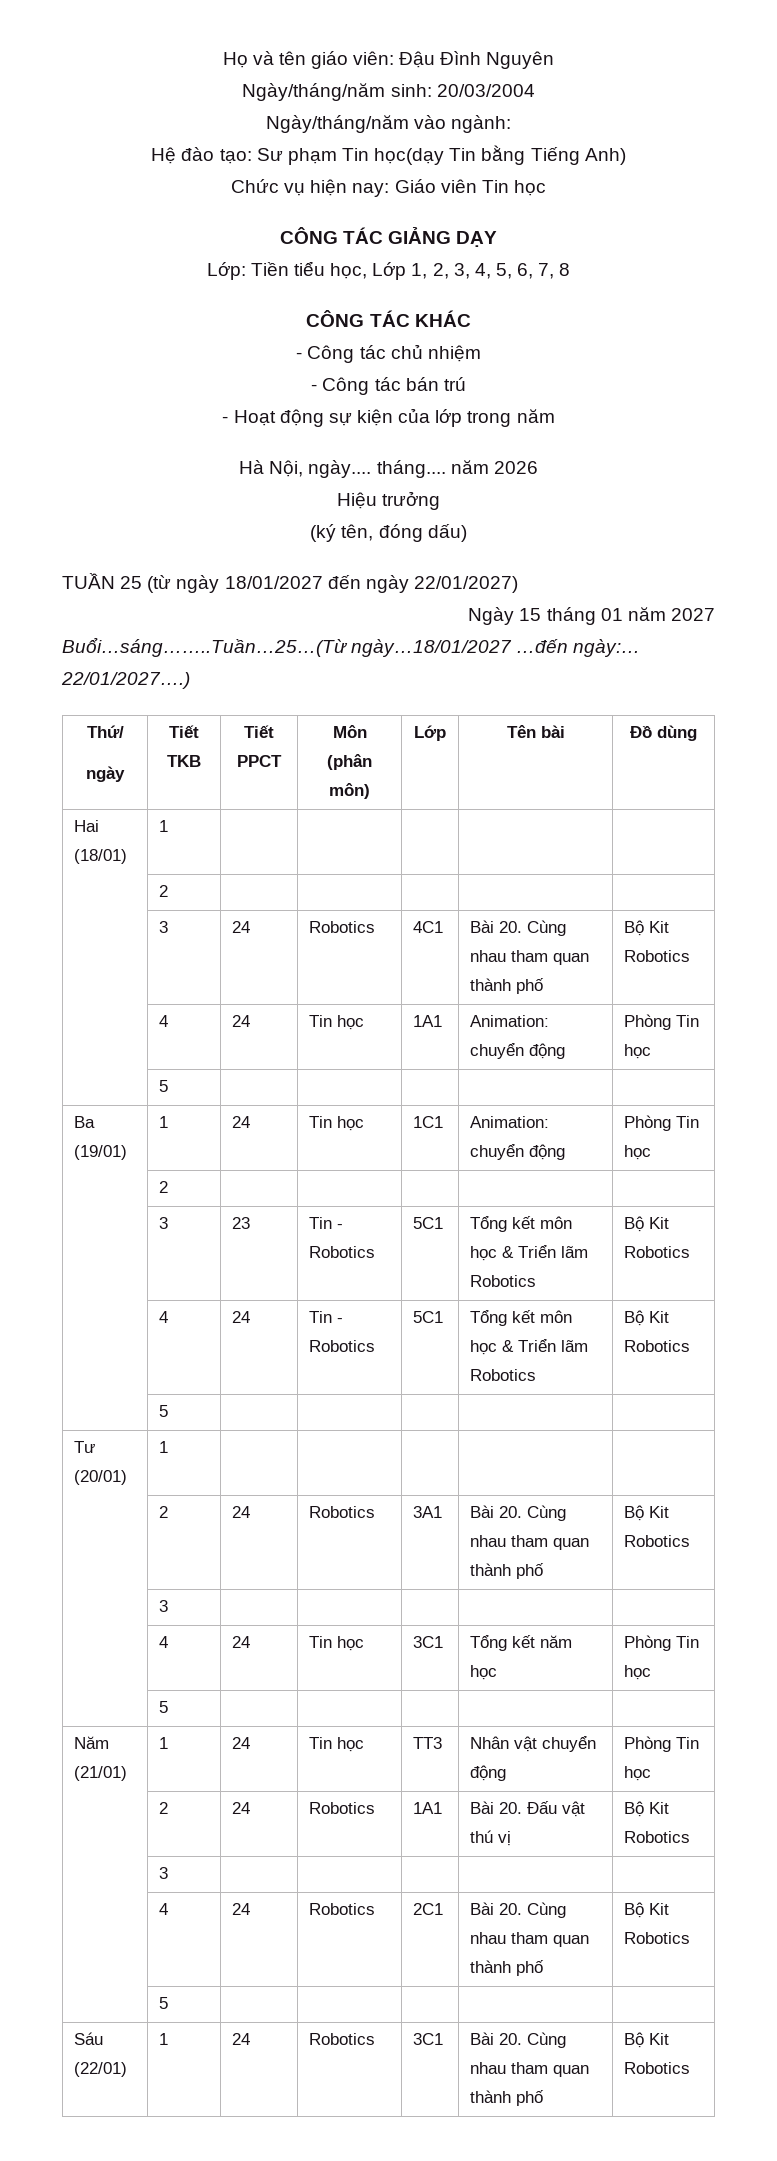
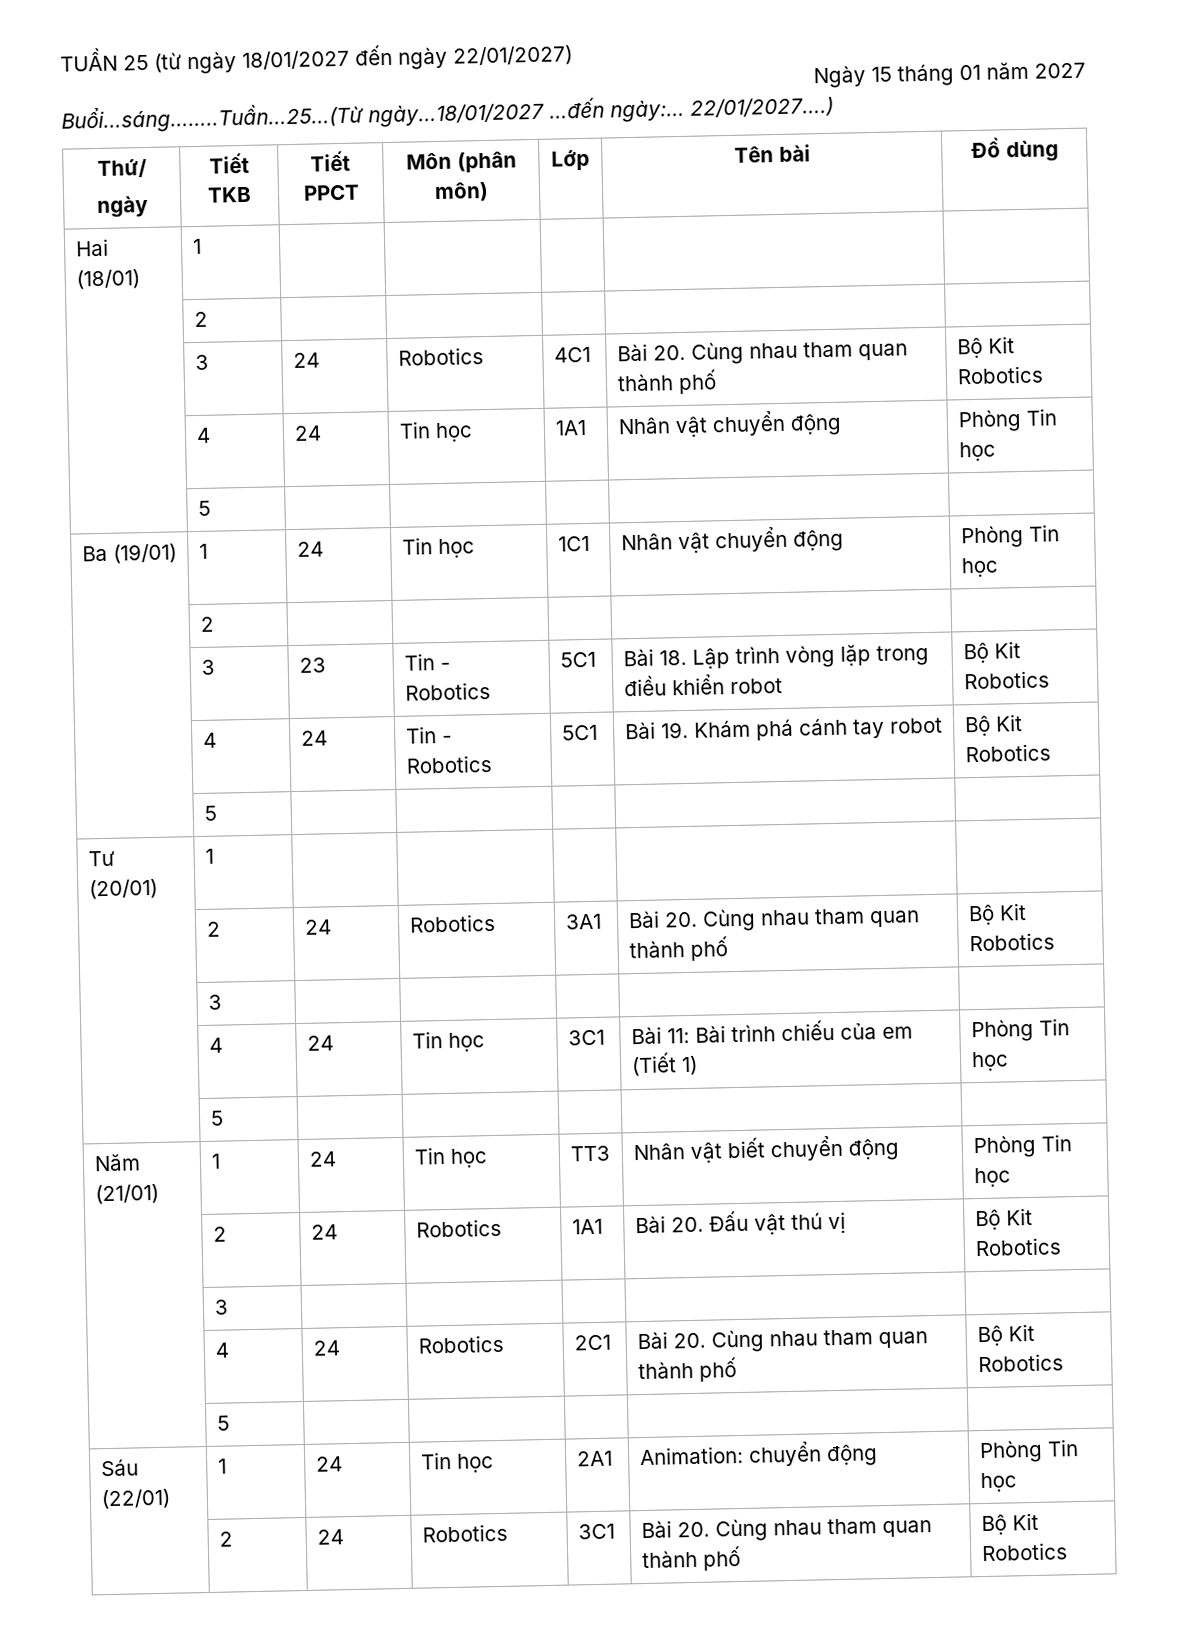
- Họ và tên giáo viên: Đậu Đình Nguyên
- Ngày/tháng/năm sinh: 20/03/2004
- Ngày/tháng/năm vào ngành:
- Hệ đào tạo: Sư phạm Tin học(dạy Tin bằng Tiếng Anh)
- Chức vụ hiện nay: Giáo viên Tin học
- CÔNG TÁC GIẢNG DẠY
- Lớp: Tiền tiểu học, Lớp 1, 2, 3, 4, 5, 6, 7, 8
- CÔNG TÁC KHÁC
- - Công tác chủ nhiệm
- - Công tác bán trú
- - Hoạt động sự kiện của lớp trong năm
- Hà Nội, ngày.... tháng.... năm 2026
- Hiệu trưởng
- (ký tên, đóng dấu)
- | 4 | 24 | Tin học | 1A1 | Animation: chuyển động | Phòng Tin học
+ | 4 | 24 | Tin học | 1A1 | Nhân vật chuyển động | Phòng Tin học
- Ba (19/01) | 1 | 24 | Tin học | 1C1 | Animation: chuyển động | Phòng Tin học
+ Ba (19/01) | 1 | 24 | Tin học | 1C1 | Nhân vật chuyển động | Phòng Tin học
- | 3 | 23 | Tin - Robotics | 5C1 | Tổng kết môn học & Triển lãm Robotics | Bộ Kit Robotics
+ | 3 | 23 | Tin - Robotics | 5C1 | Bài 18. Lập trình vòng lặp trong điều khiển robot | Bộ Kit Robotics
- | 4 | 24 | Tin - Robotics | 5C1 | Tổng kết môn học & Triển lãm Robotics | Bộ Kit Robotics
+ | 4 | 24 | Tin - Robotics | 5C1 | Bài 19. Khám phá cánh tay robot | Bộ Kit Robotics
- | 4 | 24 | Tin học | 3C1 | Tổng kết năm học | Phòng Tin học
+ | 4 | 24 | Tin học | 3C1 | Bài 11: Bài trình chiếu của em (Tiết 1) | Phòng Tin học
- Năm (21/01) | 1 | 24 | Tin học | TT3 | Nhân vật chuyển động | Phòng Tin học
+ Năm (21/01) | 1 | 24 | Tin học | TT3 | Nhân vật biết chuyển động | Phòng Tin học
- Sáu (22/01) | 1 | 24 | Robotics | 3C1 | Bài 20. Cùng nhau tham quan thành phố | Bộ Kit Robotics
+ Sáu (22/01) | 1 | 24 | Tin học | 2A1 | Animation: chuyển động | Phòng Tin học
+ | 2 | 24 | Robotics | 3C1 | Bài 20. Cùng nhau tham quan thành phố | Bộ Kit Robotics

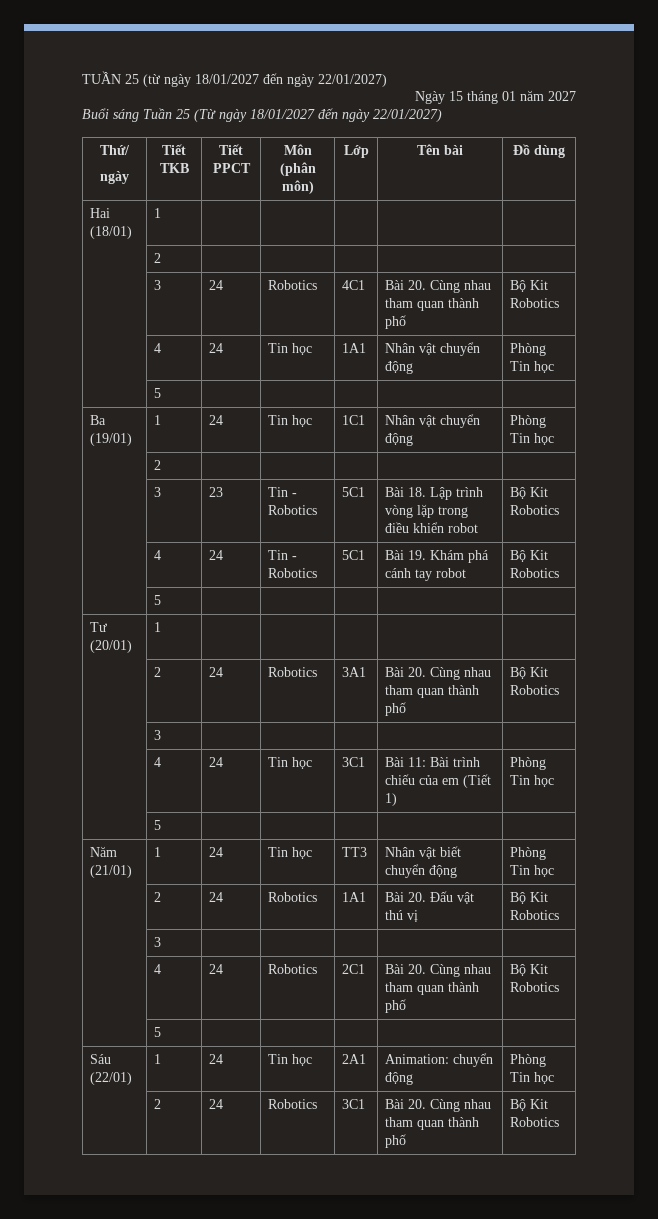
- Buổi…sáng……..Tuần…25…(Từ ngày…18/01/2027 …đến ngày:… 22/01/2027….)
+ Buổi sáng Tuần 25 (Từ ngày 18/01/2027 đến ngày 22/01/2027)

